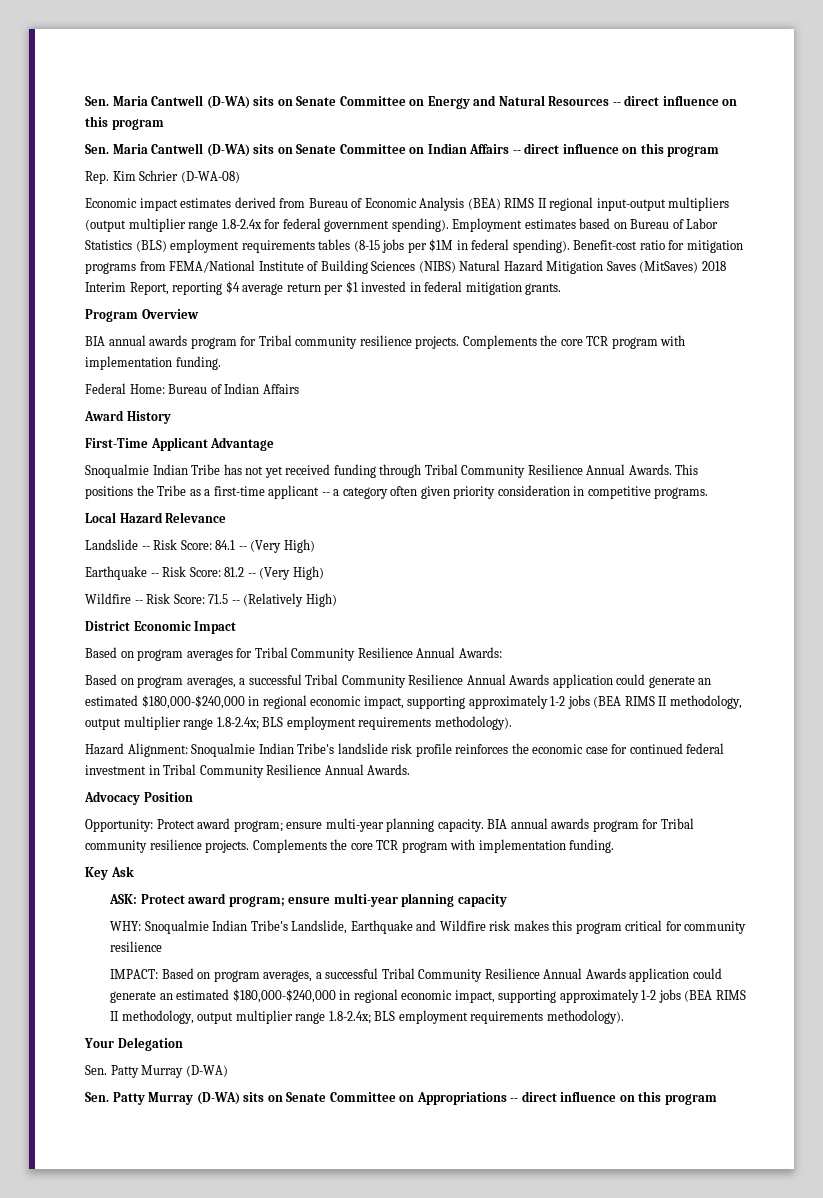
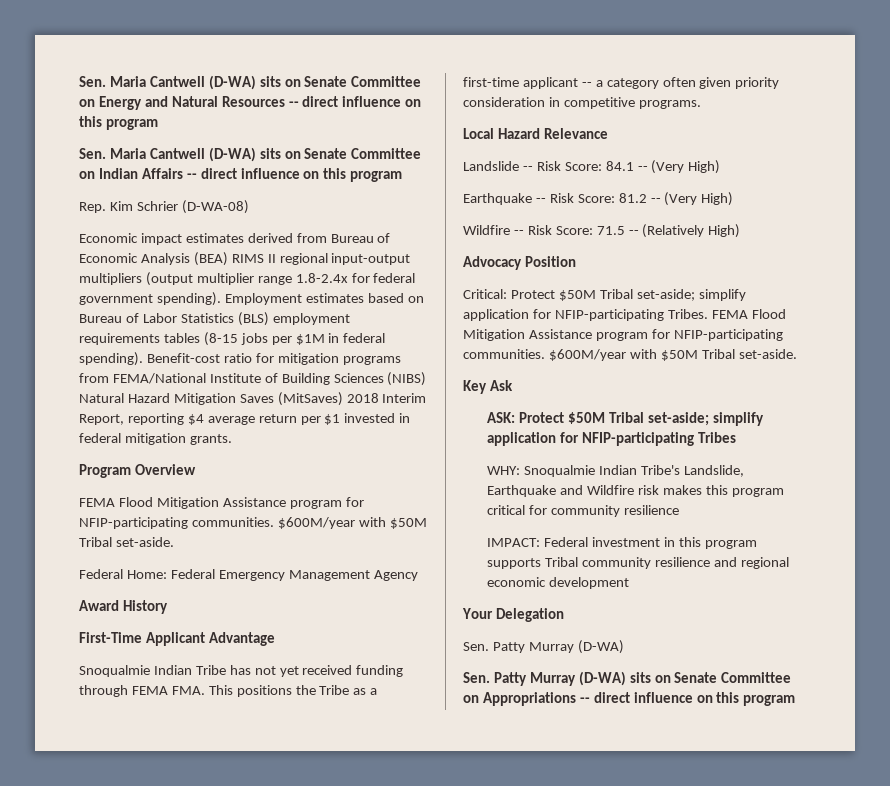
  Program Overview
- BIA annual awards program for Tribal community resilience projects. Complements the core TCR program with implementation funding.
- Federal Home: Bureau of Indian Affairs
+ FEMA Flood Mitigation Assistance program for NFIP-participating communities. $600M/year with $50M Tribal set-aside.
+ Federal Home: Federal Emergency Management Agency
- Snoqualmie Indian Tribe has not yet received funding through Tribal Community Resilience Annual Awards. This positions the Tribe as a first-time applicant -- a category often given priority consideration in competitive programs.
+ Snoqualmie Indian Tribe has not yet received funding through FEMA FMA. This positions the Tribe as a first-time applicant -- a category often given priority consideration in competitive programs.
- District Economic Impact
- Based on program averages for Tribal Community Resilience Annual Awards:
- Based on program averages, a successful Tribal Community Resilience Annual Awards application could generate an estimated $180,000-$240,000 in regional economic impact, supporting approximately 1-2 jobs (BEA RIMS II methodology, output multiplier range 1.8-2.4x; BLS employment requirements methodology).
- Hazard Alignment: Snoqualmie Indian Tribe's landslide risk profile reinforces the economic case for continued federal investment in Tribal Community Resilience Annual Awards.
  Advocacy Position
- Opportunity: Protect award program; ensure multi-year planning capacity. BIA annual awards program for Tribal community resilience projects. Complements the core TCR program with implementation funding.
+ Critical: Protect $50M Tribal set-aside; simplify application for NFIP-participating Tribes. FEMA Flood Mitigation Assistance program for NFIP-participating communities. $600M/year with $50M Tribal set-aside.
  Key Ask
- ASK: Protect award program; ensure multi-year planning capacity
+ ASK: Protect $50M Tribal set-aside; simplify application for NFIP-participating Tribes
- IMPACT: Based on program averages, a successful Tribal Community Resilience Annual Awards application could generate an estimated $180,000-$240,000 in regional economic impact, supporting approximately 1-2 jobs (BEA RIMS II methodology, output multiplier range 1.8-2.4x; BLS employment requirements methodology).
+ IMPACT: Federal investment in this program supports Tribal community resilience and regional economic development

